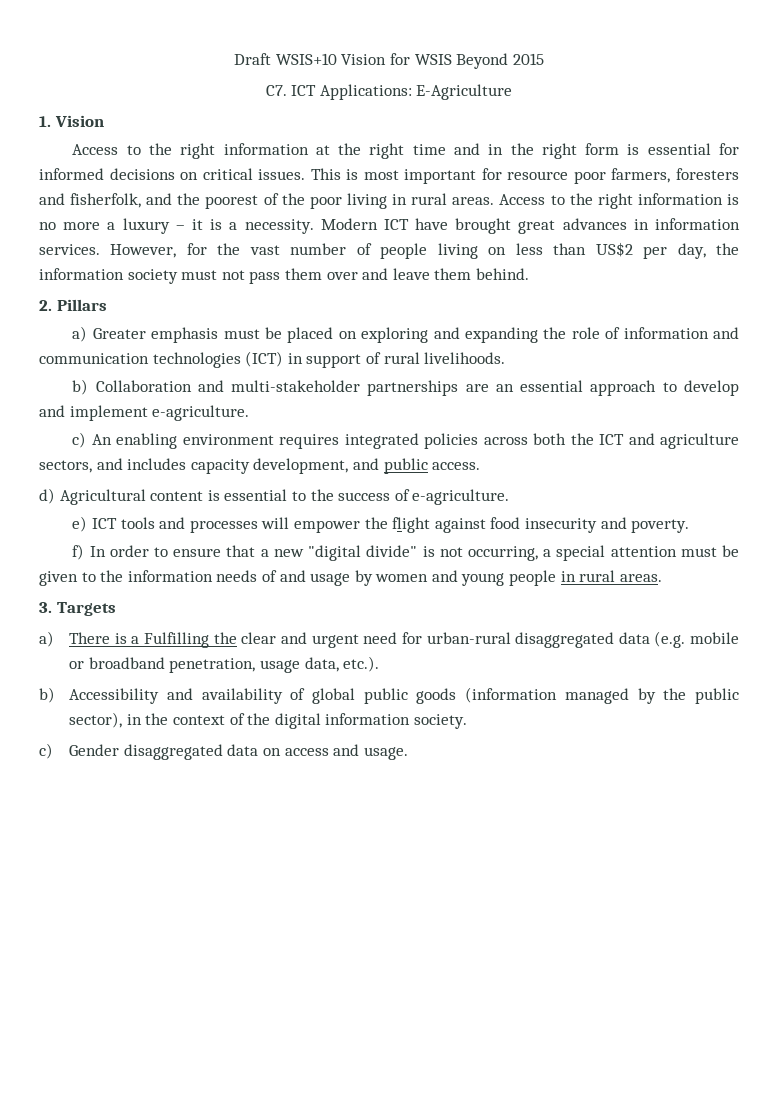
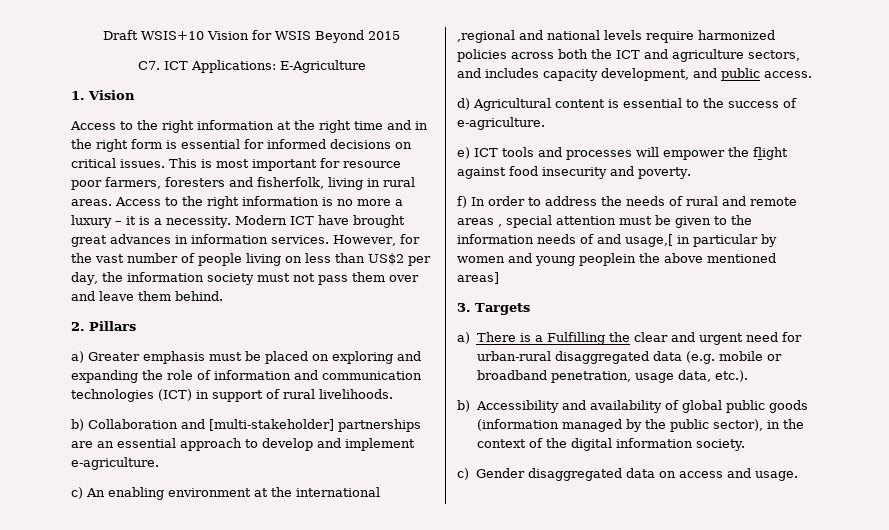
- This is most important for resource poor farmers, foresters and fisherfolk, and the poorest of the poor living in rural areas.
+ This is most important for resource poor farmers, foresters and fisherfolk, living in rural areas.
- b) Collaboration and multi-stakeholder partnerships are an essential approach to develop and implement e-agriculture.
+ b) Collaboration and [multi-stakeholder] partnerships are an essential approach to develop and implement e-agriculture.
- c) An enabling environment requires integrated policies across both the ICT and agriculture sectors, and includes capacity development, and public access.
+ c) An enabling environment at the international ,regional and national levels require harmonized policies across both the ICT and agriculture sectors, and includes capacity development, and public access.
- f) In order to ensure that a new "digital divide" is not occurring, a special attention must be given to the information needs of and usage by women and young people in rural areas.
+ f) In order to address the needs of rural and remote areas , special attention must be given to the information needs of and usage,[ in particular by women and young peoplein the above mentioned areas]

